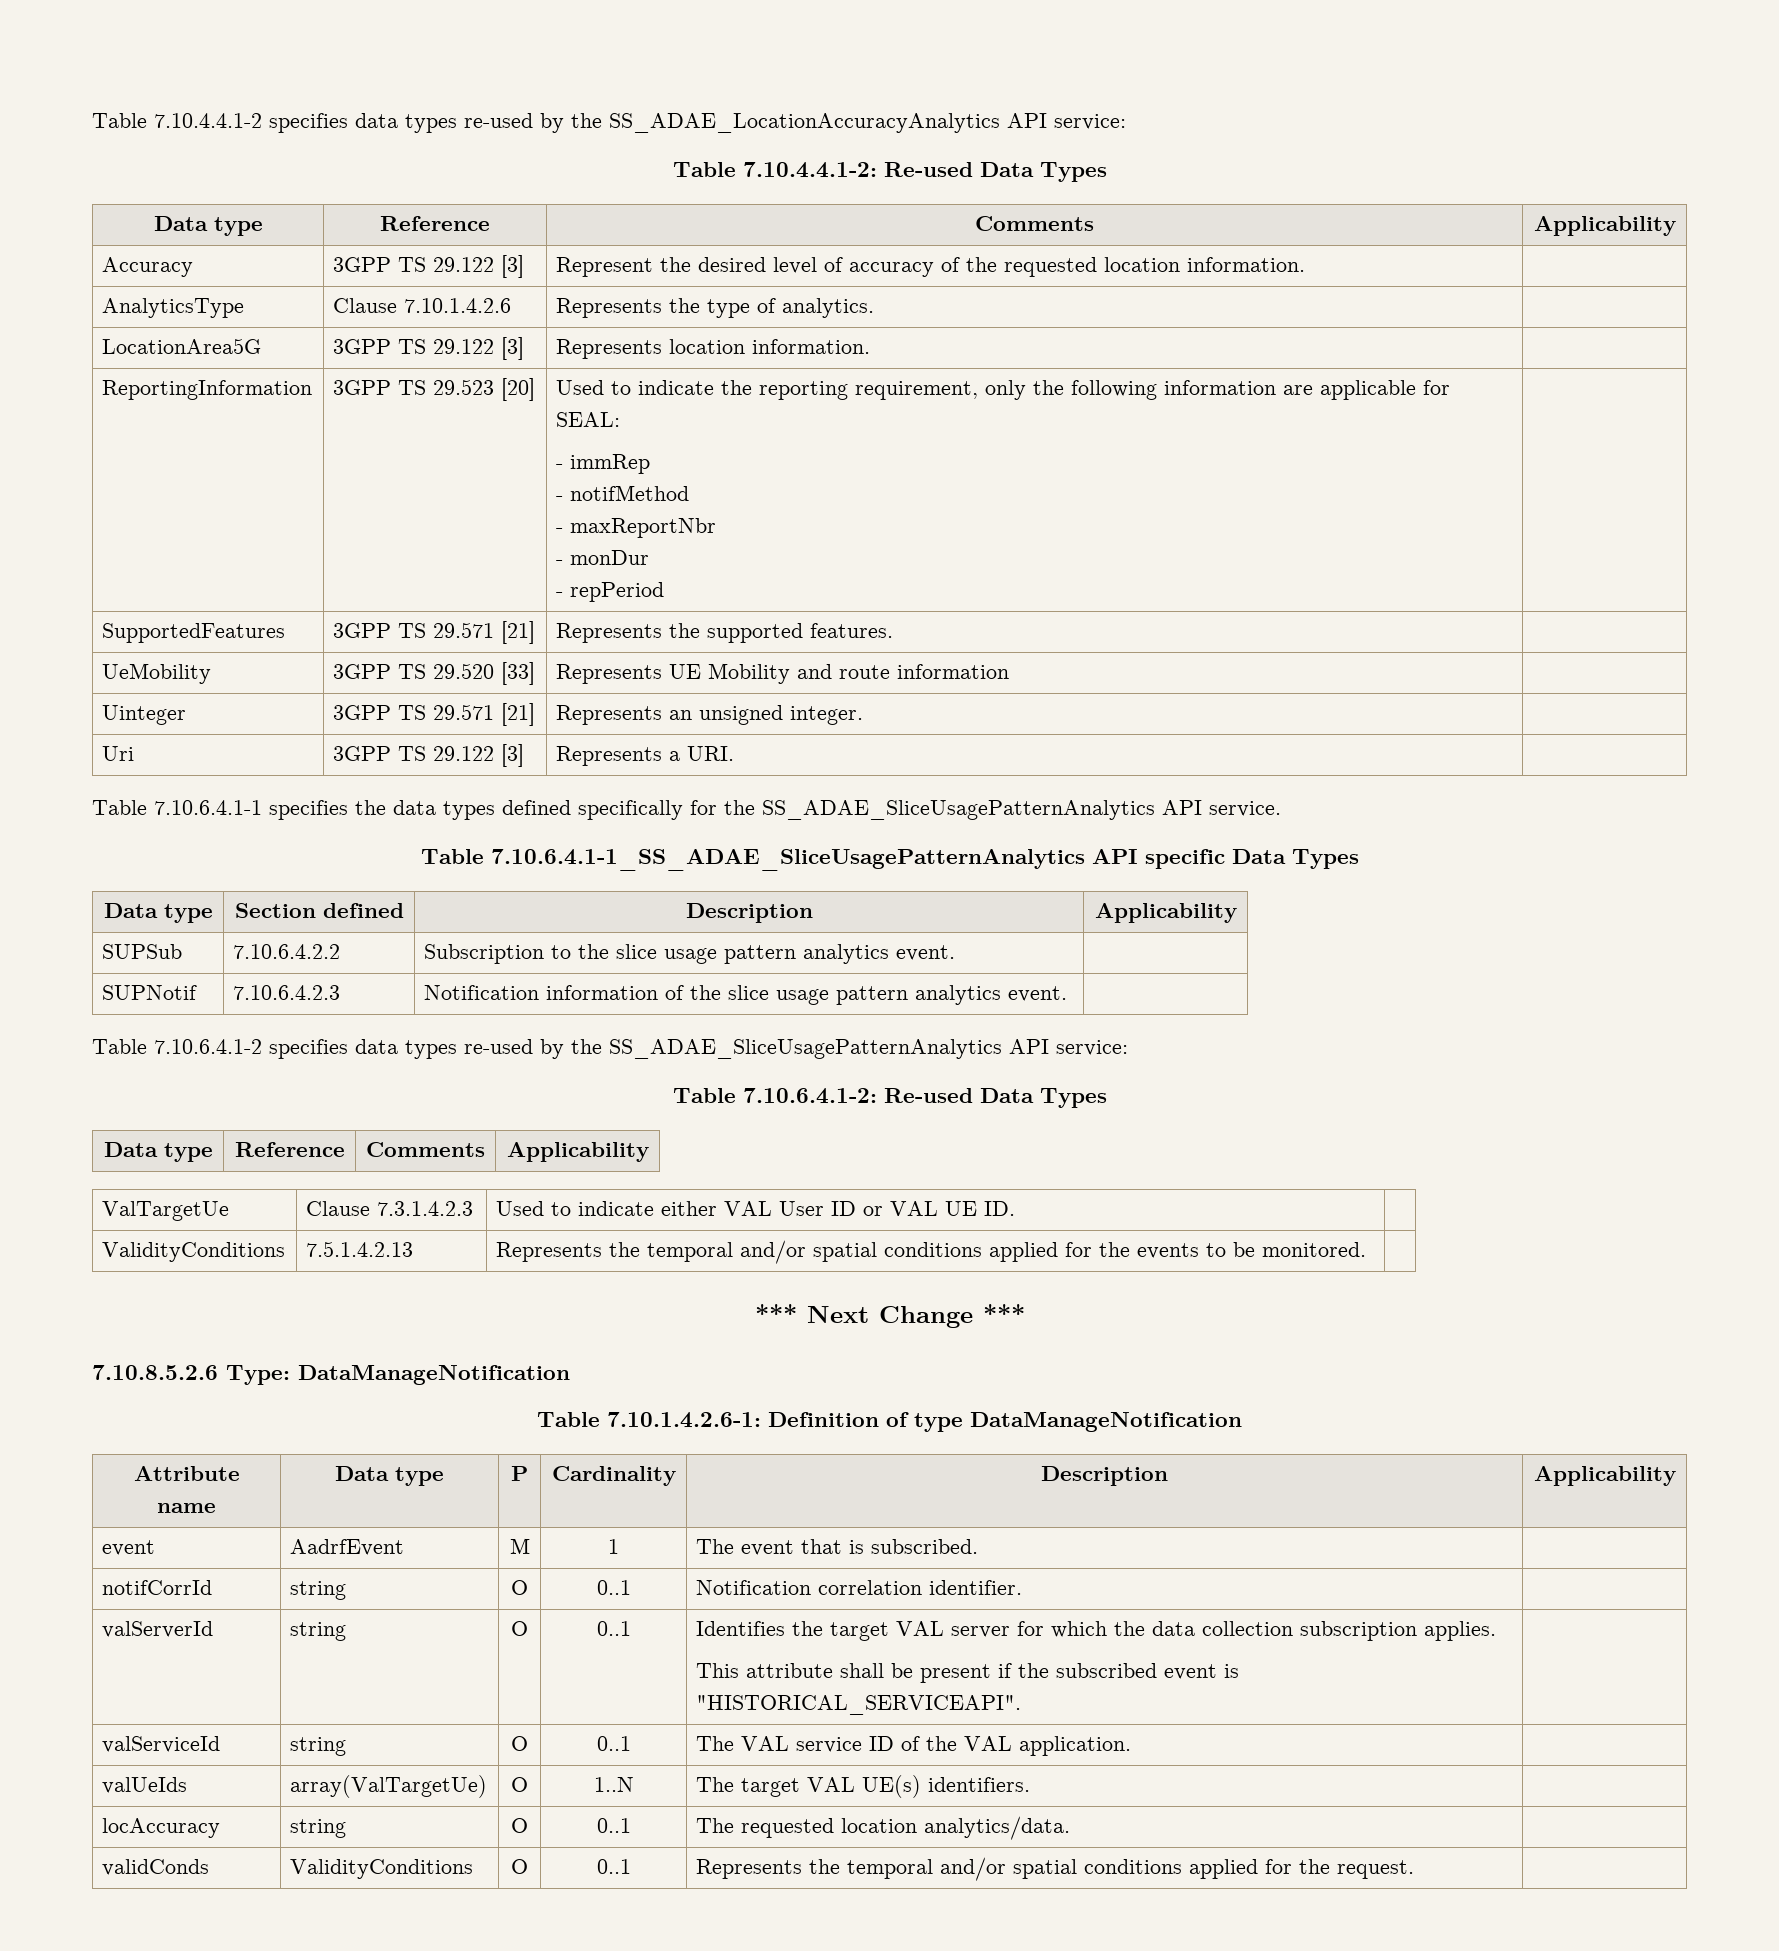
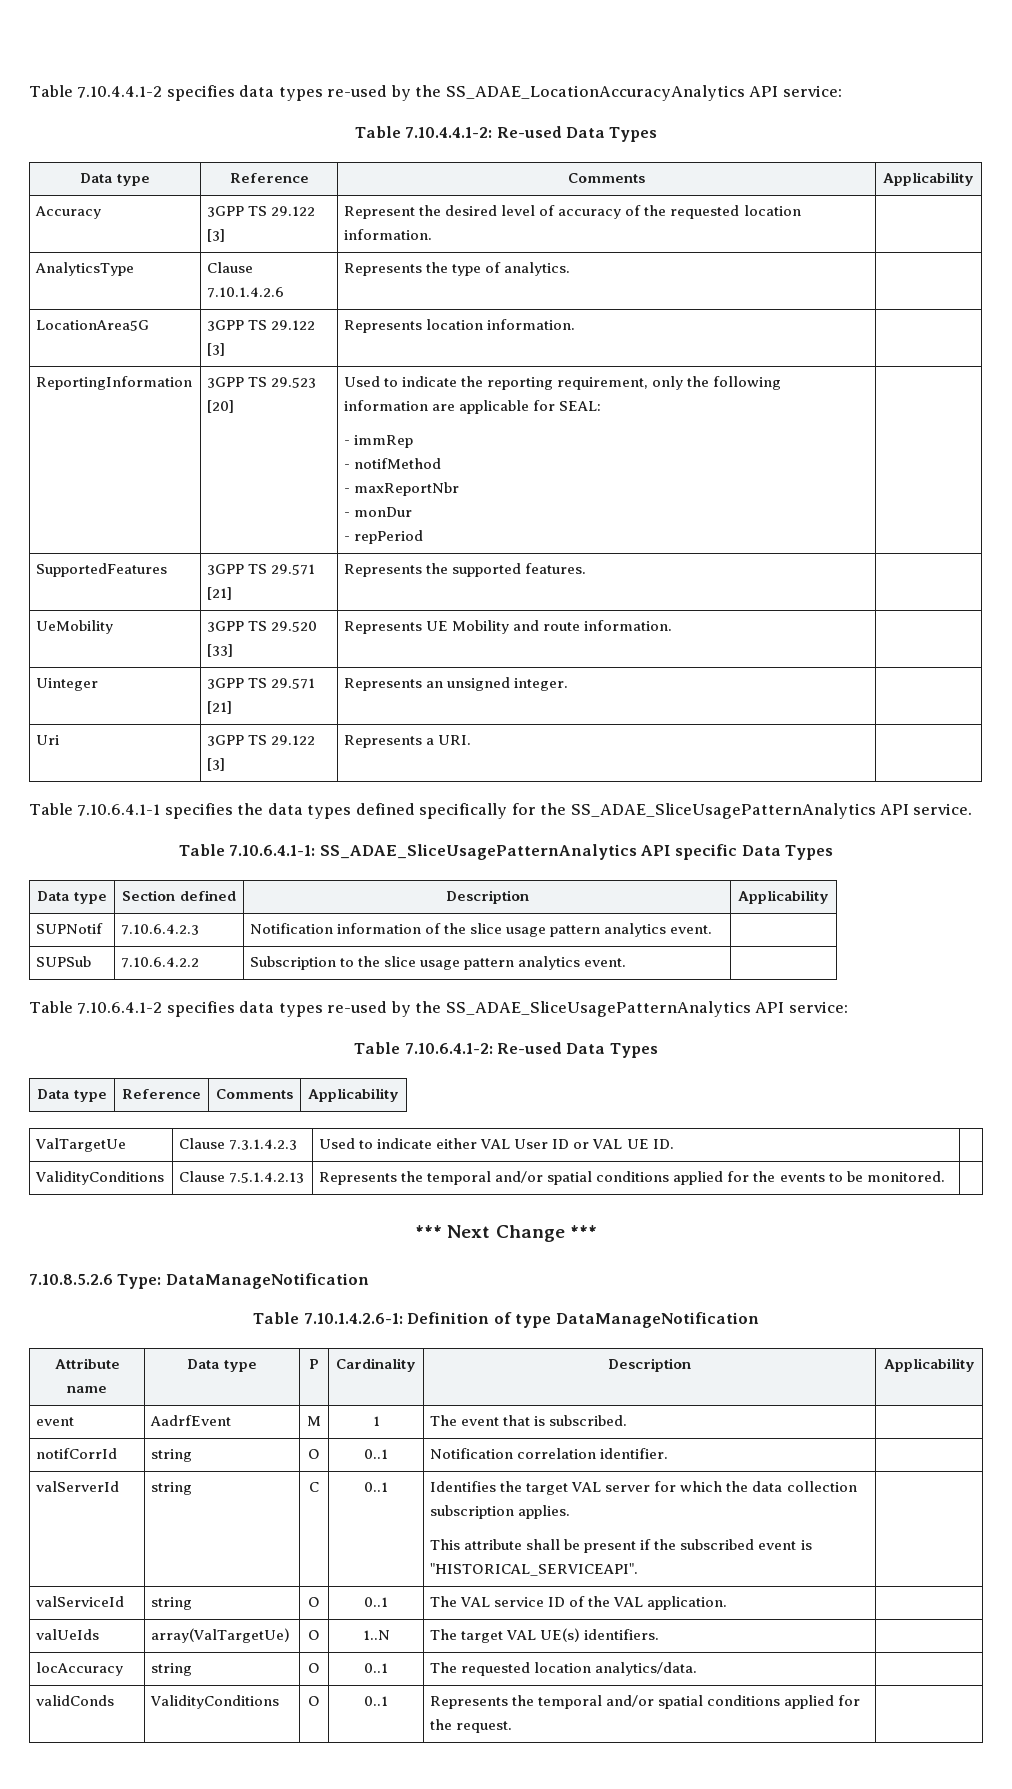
- UeMobility | 3GPP TS 29.520 [33] | Represents UE Mobility and route information |
+ UeMobility | 3GPP TS 29.520 [33] | Represents UE Mobility and route information. |
- Table 7.10.6.4.1-1_SS_ADAE_SliceUsagePatternAnalytics API specific Data Types
+ Table 7.10.6.4.1-1: SS_ADAE_SliceUsagePatternAnalytics API specific Data Types
+ SUPNotif | 7.10.6.4.2.3 | Notification information of the slice usage pattern analytics event. |
  SUPSub | 7.10.6.4.2.2 | Subscription to the slice usage pattern analytics event. |
- SUPNotif | 7.10.6.4.2.3 | Notification information of the slice usage pattern analytics event. |
- ValidityConditions | 7.5.1.4.2.13 | Represents the temporal and/or spatial conditions applied for the events to be monitored. |
+ ValidityConditions | Clause 7.5.1.4.2.13 | Represents the temporal and/or spatial conditions applied for the events to be monitored. |
- valServerId | string | O | 0..1 | Identifies the target VAL server for which the data collection subscription applies.
+ valServerId | string | C | 0..1 | Identifies the target VAL server for which the data collection subscription applies.

